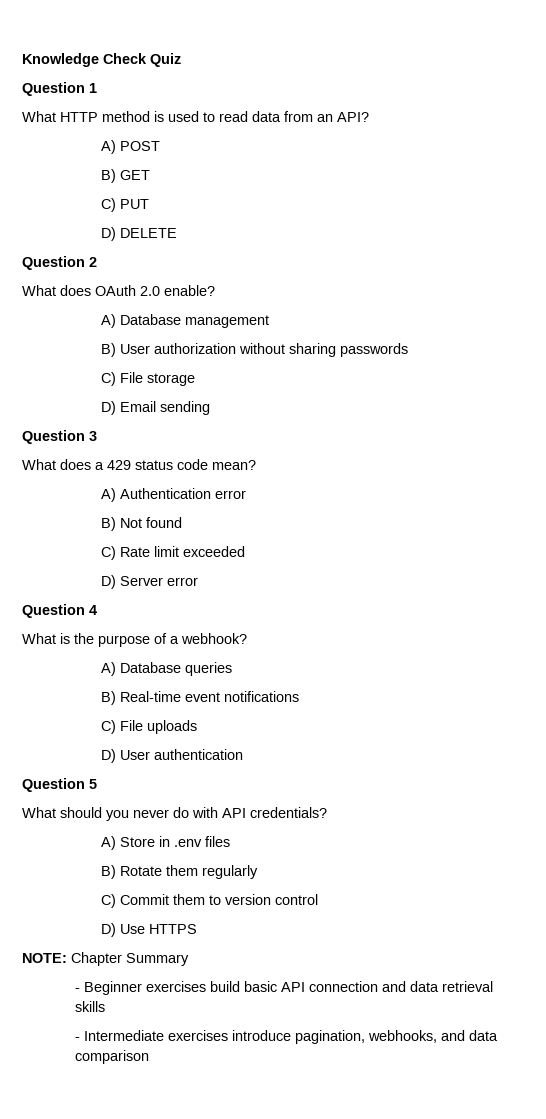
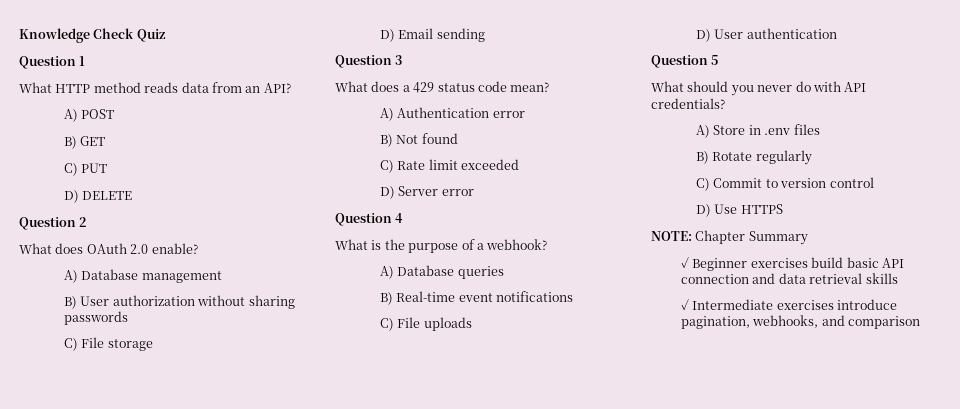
- What HTTP method is used to read data from an API?
+ What HTTP method reads data from an API?
- B) Rotate them regularly
+ B) Rotate regularly
- C) Commit them to version control
+ C) Commit to version control
- - Beginner exercises build basic API connection and data retrieval skills
+ ✓ Beginner exercises build basic API connection and data retrieval skills
- - Intermediate exercises introduce pagination, webhooks, and data comparison
+ ✓ Intermediate exercises introduce pagination, webhooks, and comparison

